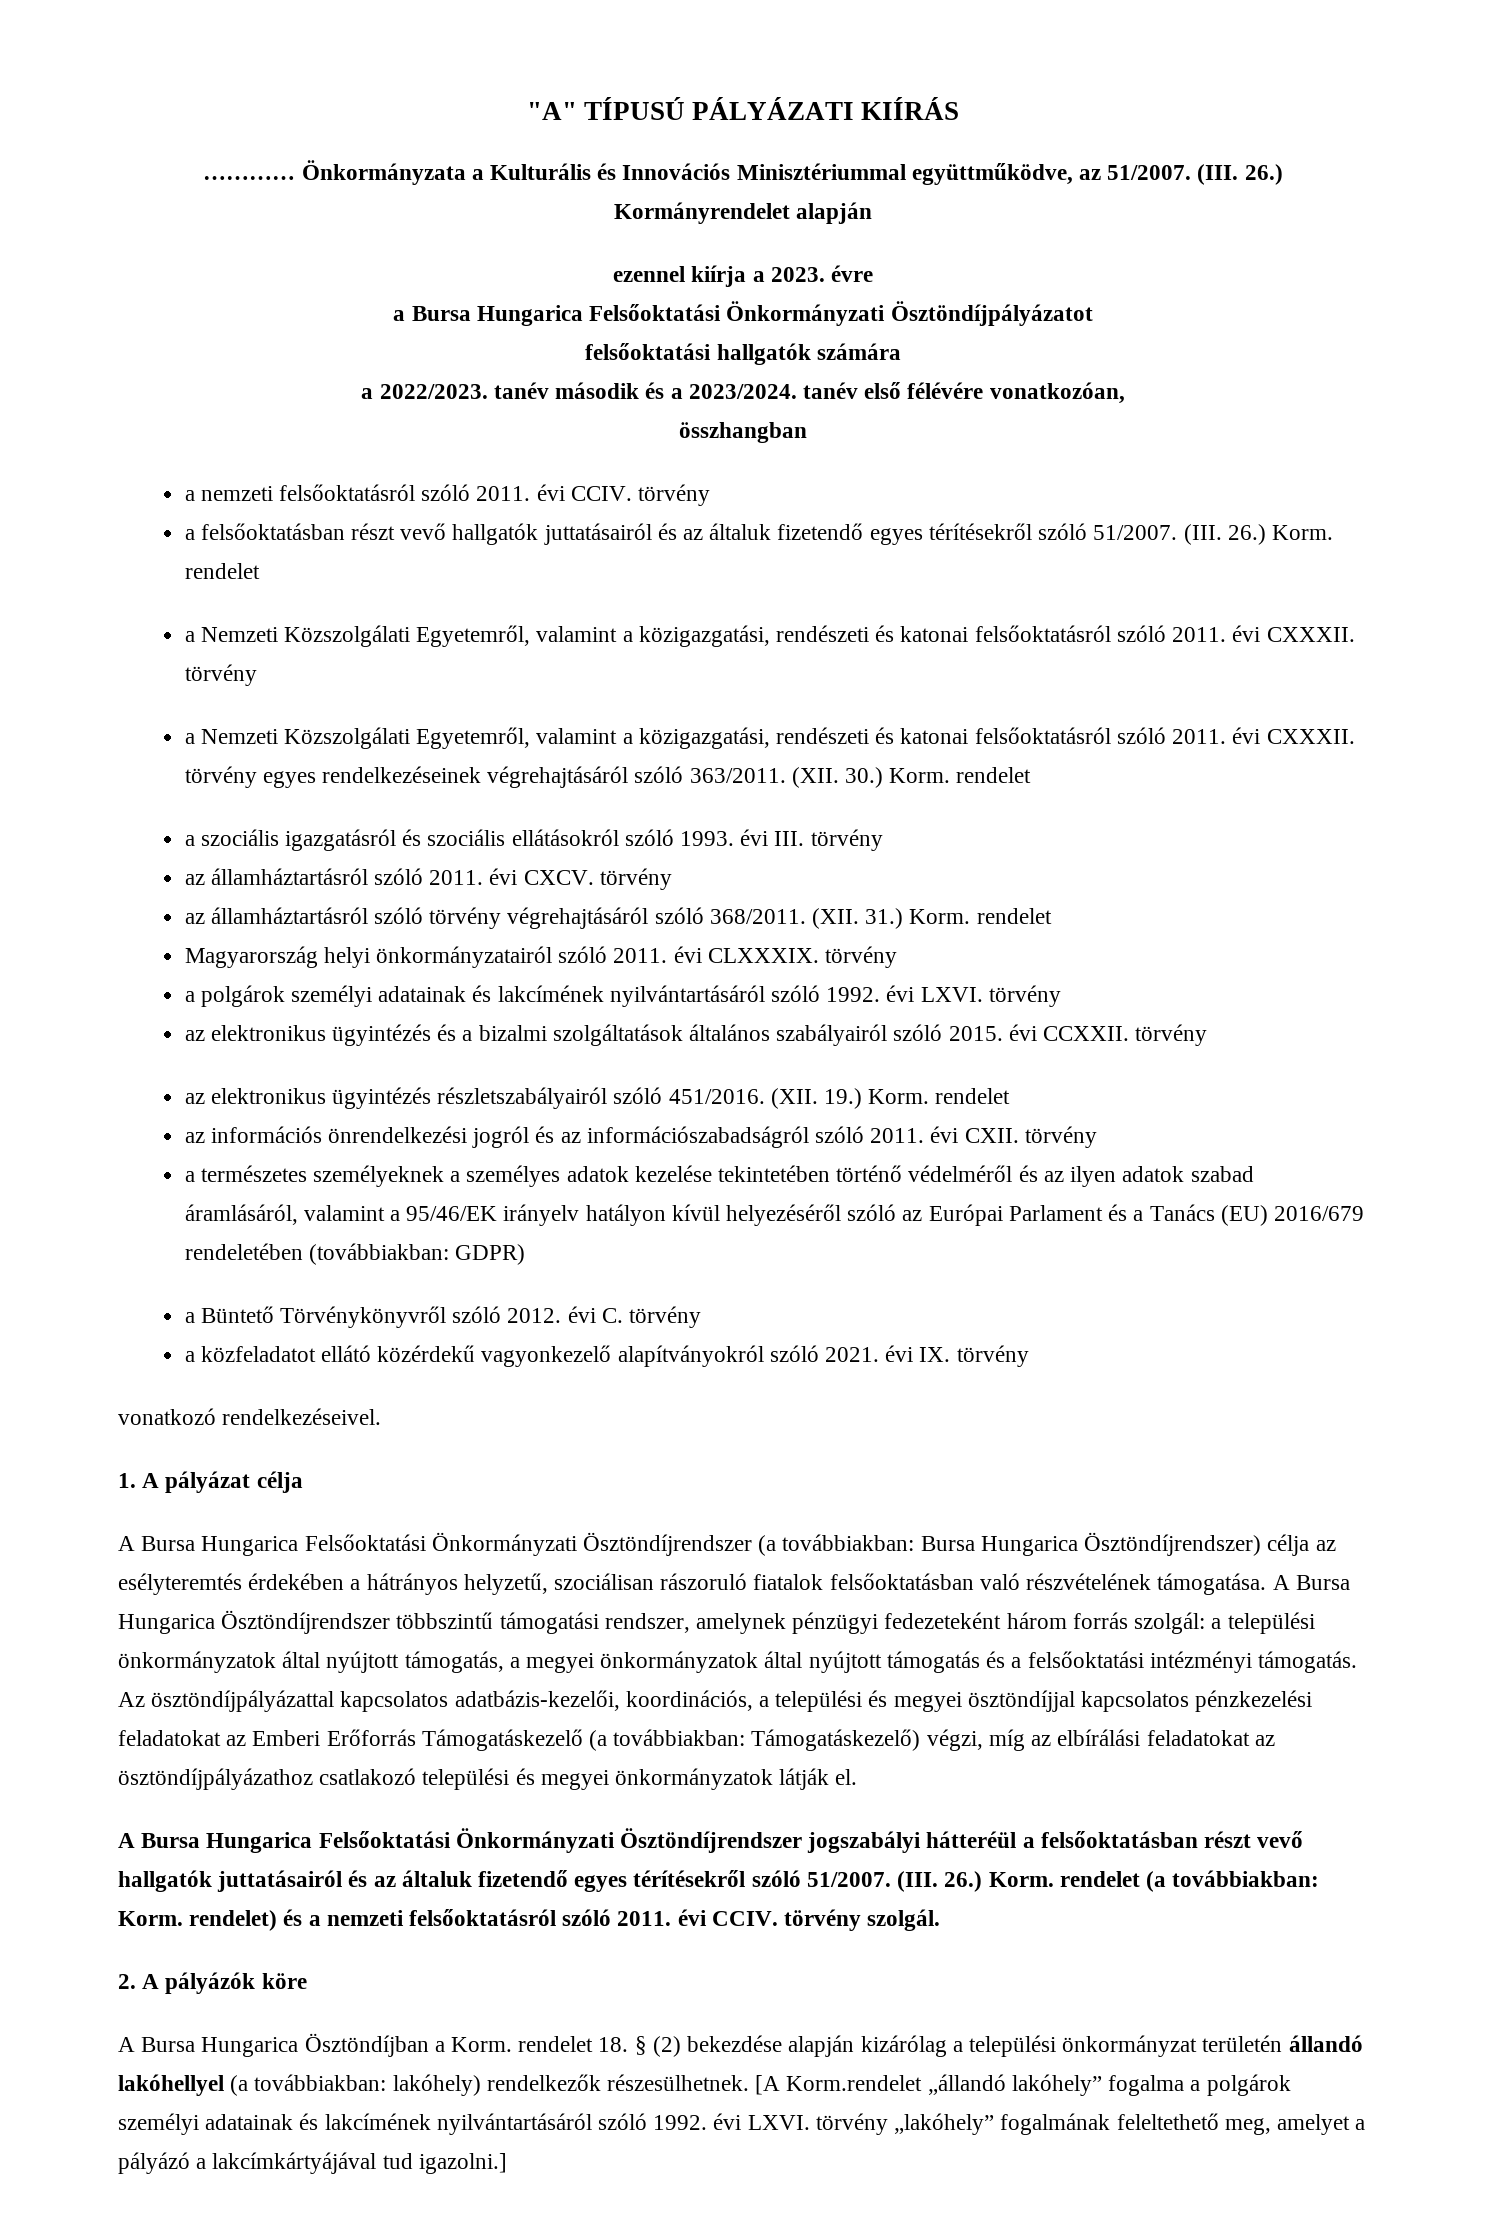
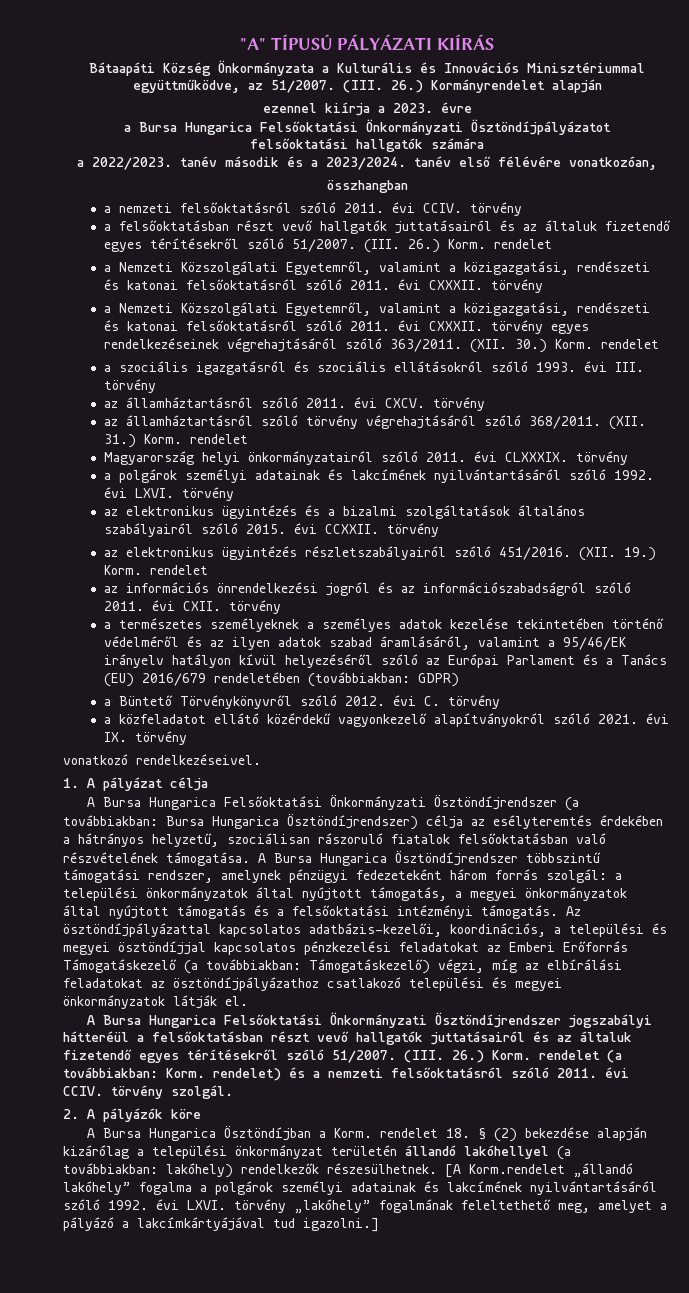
- ………… Önkormányzata a Kulturális és Innovációs Minisztériummal együttműködve, az 51/2007.
+ Bátaapáti Község Önkormányzata a Kulturális és Innovációs Minisztériummal együttműködve, az 51/2007.

